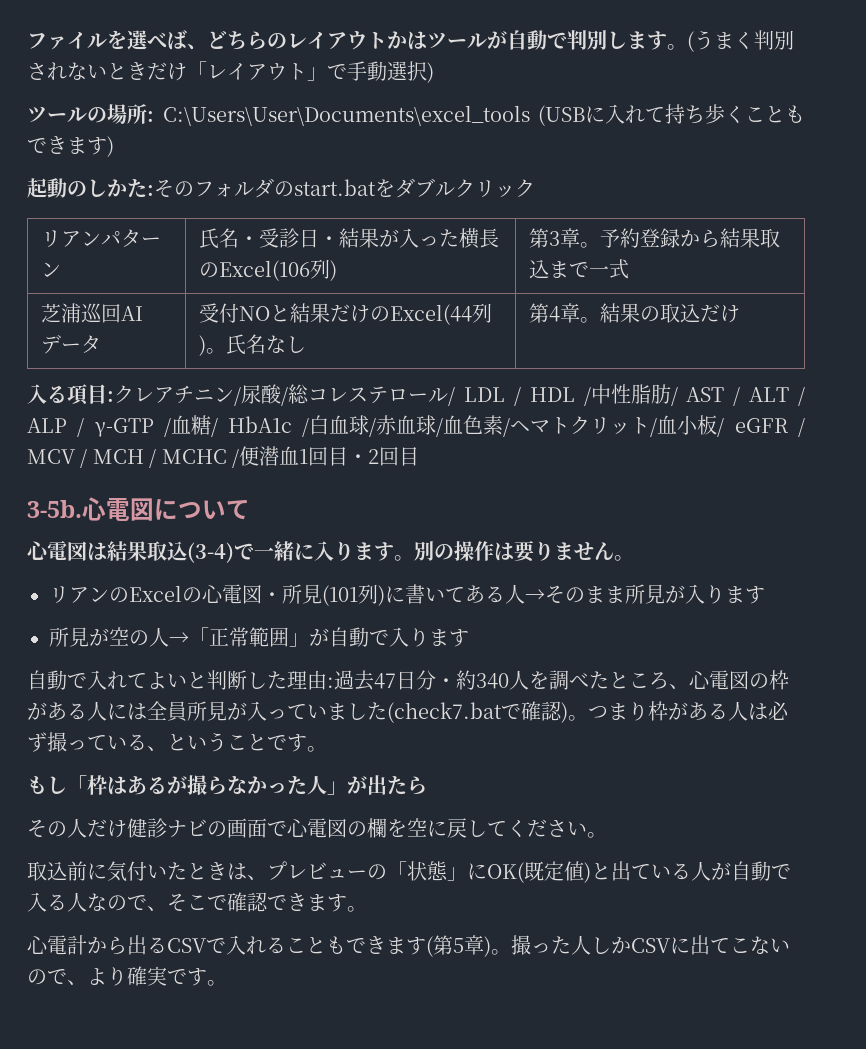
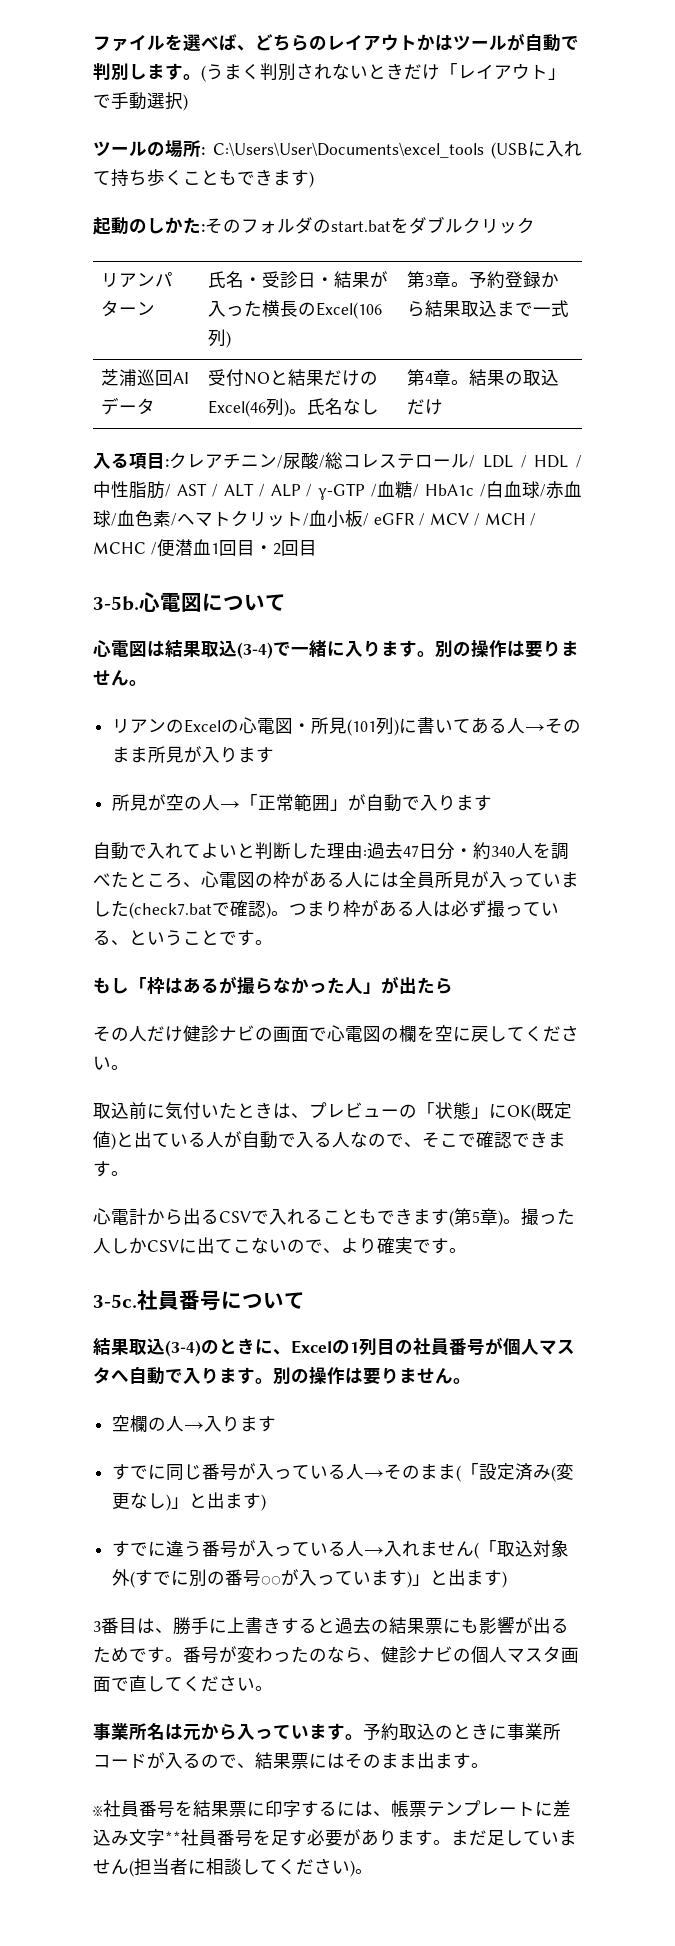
- 芝浦巡回AIデータ | 受付NOと結果だけのExcel(44列)。氏名なし | 第4章。結果の取込だけ
+ 芝浦巡回AIデータ | 受付NOと結果だけのExcel(46列)。氏名なし | 第4章。結果の取込だけ
+ 3-5c.社員番号について
+ 結果取込(3-4)のときに、Excelの1列目の社員番号が個人マスタへ自動で入ります。別の操作は要りません。
+ 空欄の人→入ります
+ すでに同じ番号が入っている人→そのまま(「設定済み(変更なし)」と出ます)
+ すでに違う番号が入っている人→入れません(「取込対象外(すでに別の番号○○が入っています)」と出ます)
+ 3番目は、勝手に上書きすると過去の結果票にも影響が出るためです。番号が変わったのなら、健診ナビの個人マスタ画面で直してください。
+ 事業所名は元から入っています。予約取込のときに事業所コードが入るので、結果票にはそのまま出ます。
+ ※社員番号を結果票に印字するには、帳票テンプレートに差込み文字**社員番号を足す必要があります。まだ足していません(担当者に相談してください)。

